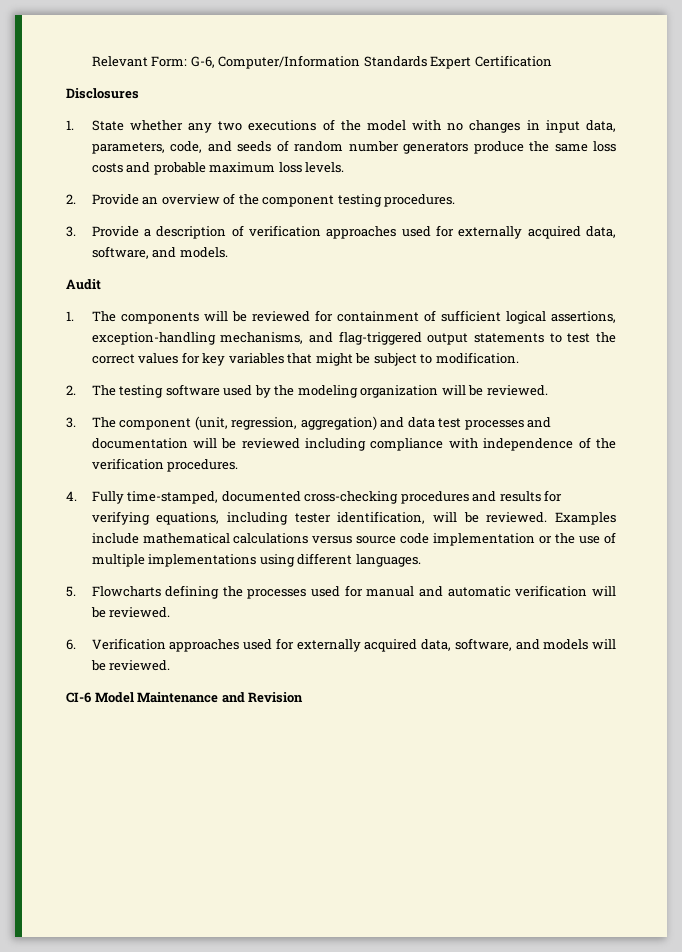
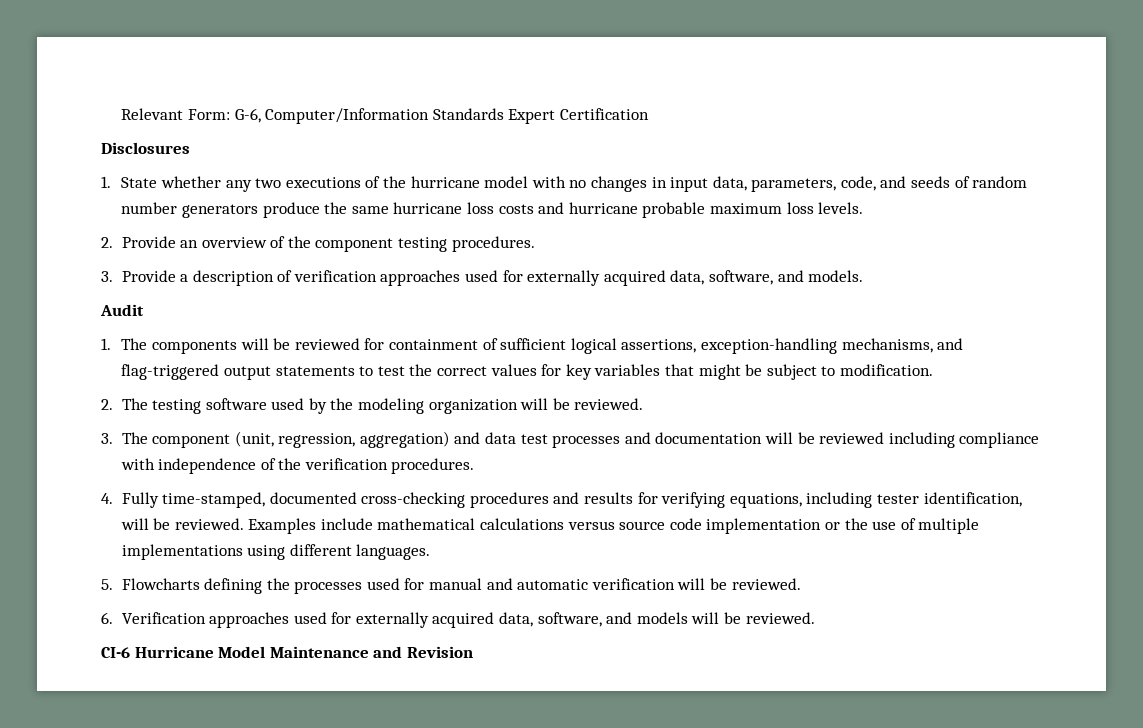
- 1. State whether any two executions of the model with no changes in input data, parameters, code, and seeds of random number generators produce the same loss costs and probable maximum loss levels.
+ 1. State whether any two executions of the hurricane model with no changes in input data, parameters, code, and seeds of random number generators produce the same hurricane loss costs and hurricane probable maximum loss levels.
- CI-6 Model Maintenance and Revision
+ CI-6 Hurricane Model Maintenance and Revision

